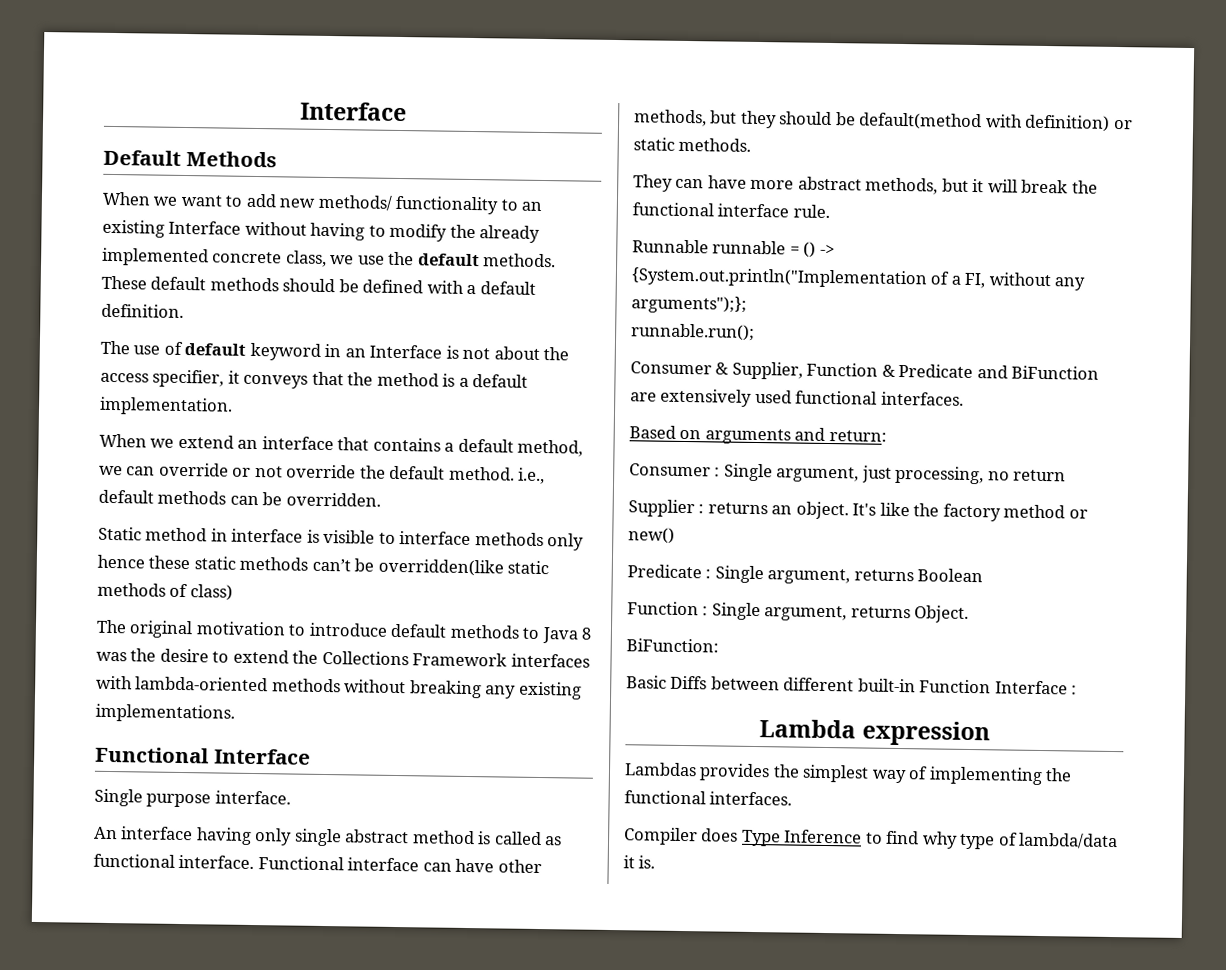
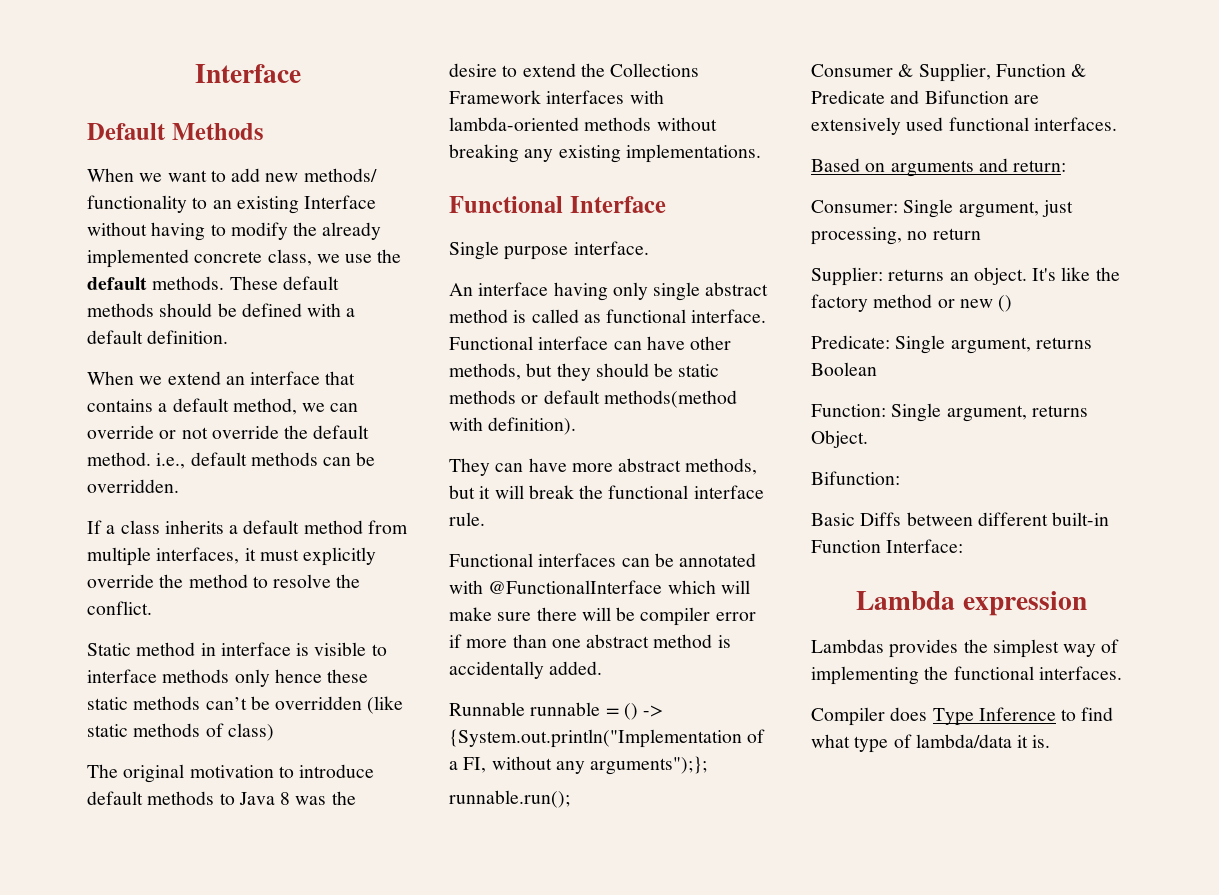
- The use of default keyword in an Interface is not about the access specifier, it conveys that the method is a default implementation.
+ If a class inherits a default method from multiple interfaces, it must explicitly override the method to resolve the conflict.
- Static method in interface is visible to interface methods only hence these static methods can’t be overridden(like static methods of class)
+ Static method in interface is visible to interface methods only hence these static methods can’t be overridden (like static methods of class)
- Functional interface can have other methods, but they should be default(method with definition) or static methods.
+ Functional interface can have other methods, but they should be static methods or default methods(method with definition).
+ Functional interfaces can be annotated with @FunctionalInterface which will make sure there will be compiler error if more than one abstract method is accidentally added.
- Consumer & Supplier, Function & Predicate and BiFunction are extensively used functional interfaces.
+ Consumer & Supplier, Function & Predicate and Bifunction are extensively used functional interfaces.
- Consumer : Single argument, just processing, no return
+ Consumer: Single argument, just processing, no return
- Supplier : returns an object.
+ Supplier: returns an object.
- It's like the factory method or new()
- Predicate : Single argument, returns Boolean
+ It's like the factory method or new ()
+ Predicate: Single argument, returns Boolean
- Function : Single argument, returns Object.
+ Function: Single argument, returns Object.
- BiFunction:
+ Bifunction:
- Basic Diffs between different built-in Function Interface :
+ Basic Diffs between different built-in Function Interface:
- Compiler does Type Inference to find why type of lambda/data it is.
+ Compiler does Type Inference to find what type of lambda/data it is.

